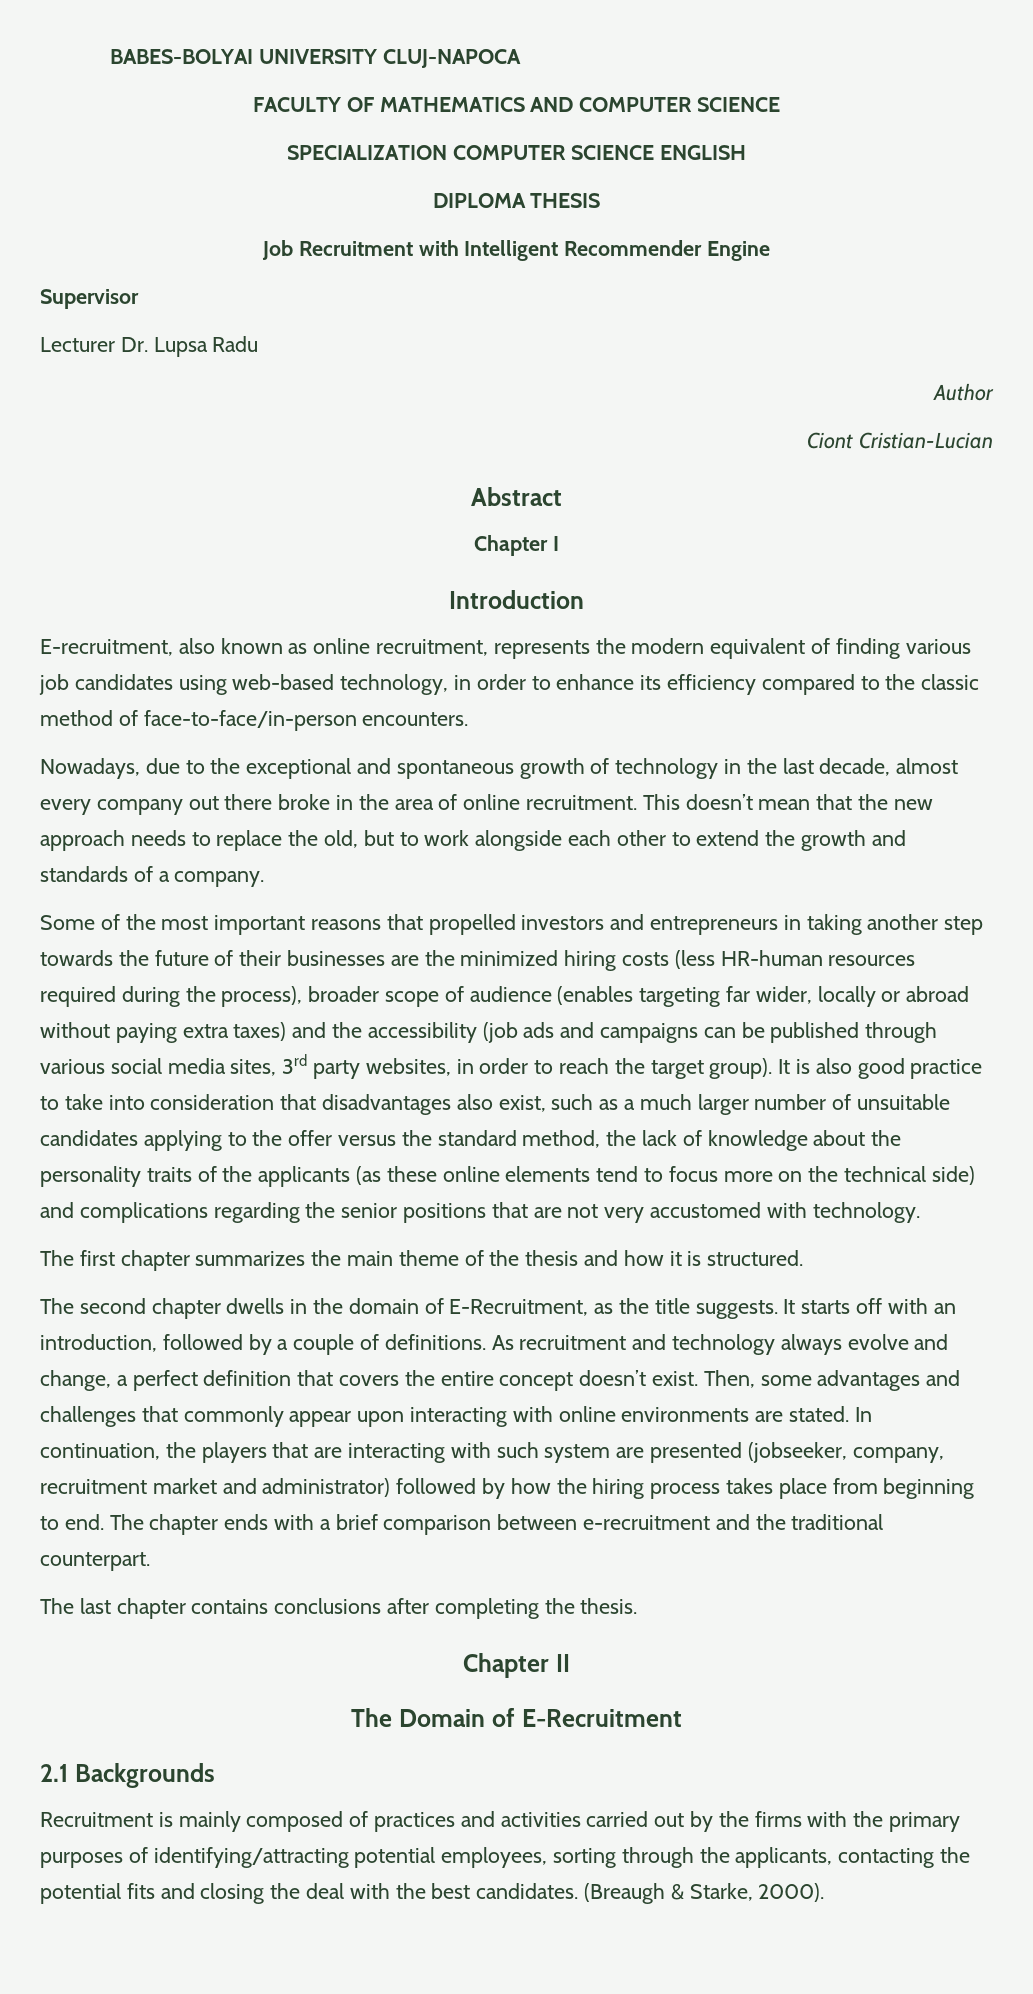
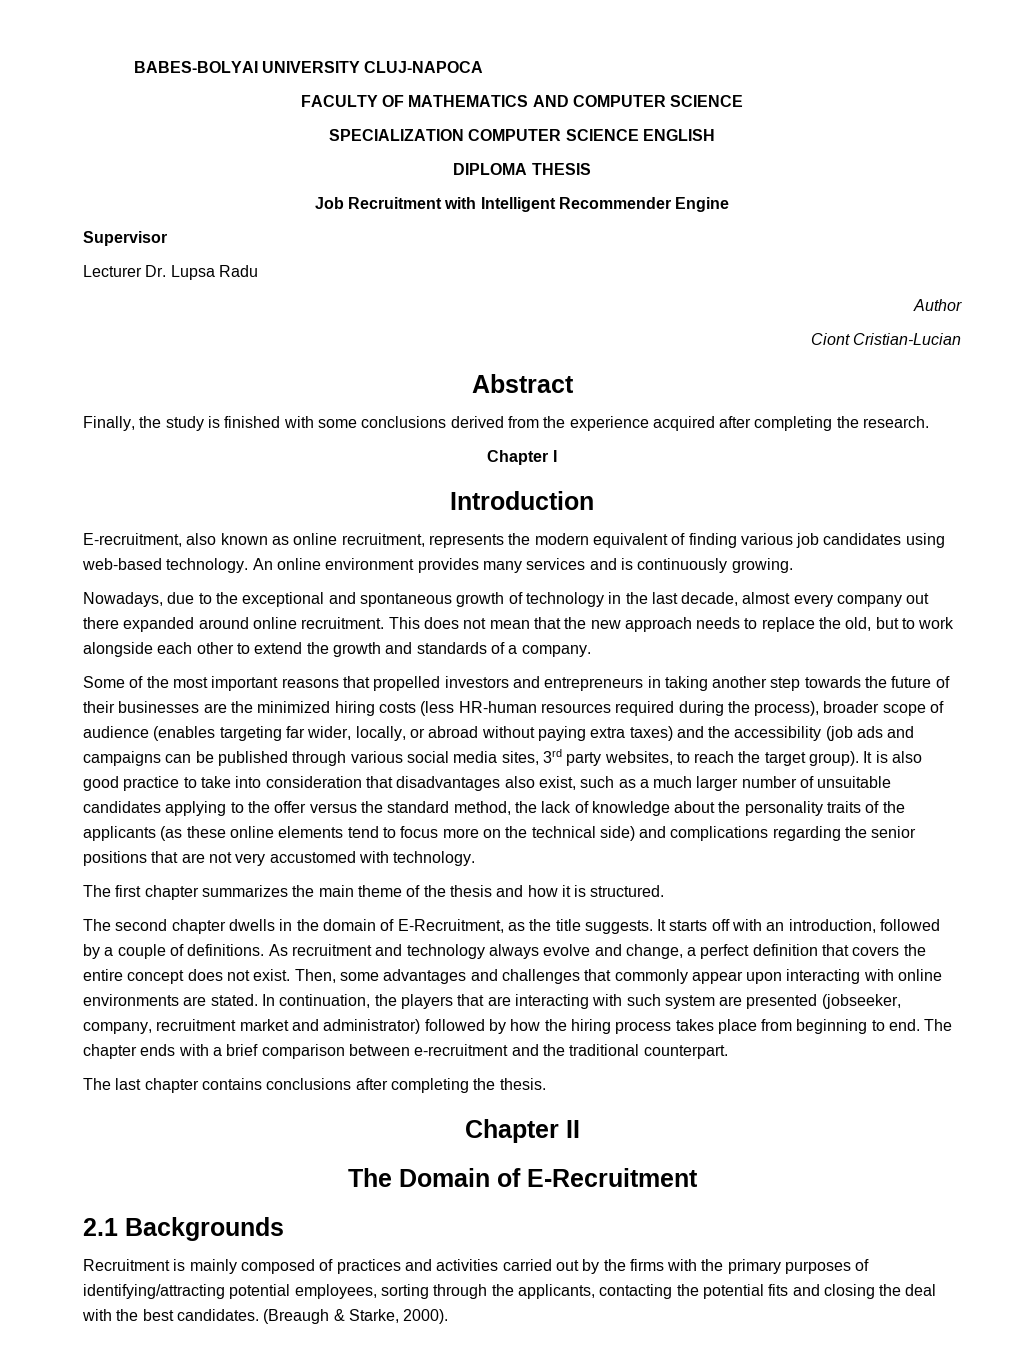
+ Finally, the study is finished with some conclusions derived from the experience acquired after completing the research.
- E-recruitment, also known as online recruitment, represents the modern equivalent of finding various job candidates using web-based technology, in order to enhance its efficiency compared to the classic method of face-to-face/in-person encounters.
+ E-recruitment, also known as online recruitment, represents the modern equivalent of finding various job candidates using web-based technology. An online environment provides many services and is continuously growing.
- Nowadays, due to the exceptional and spontaneous growth of technology in the last decade, almost every company out there broke in the area of online recruitment.
+ Nowadays, due to the exceptional and spontaneous growth of technology in the last decade, almost every company out there expanded around online recruitment.
- This doesn’t mean that the new approach needs to replace the old, but to work alongside each other to extend the growth and standards of a company.
+ This does not mean that the new approach needs to replace the old, but to work alongside each other to extend the growth and standards of a company.
- Some of the most important reasons that propelled investors and entrepreneurs in taking another step towards the future of their businesses are the minimized hiring costs (less HR-human resources required during the process), broader scope of audience (enables targeting far wider, locally or abroad without paying extra taxes) and the accessibility (job ads and campaigns can be published through various social media sites, 3rd party websites, in order to reach the target group).
+ Some of the most important reasons that propelled investors and entrepreneurs in taking another step towards the future of their businesses are the minimized hiring costs (less HR-human resources required during the process), broader scope of audience (enables targeting far wider, locally, or abroad without paying extra taxes) and the accessibility (job ads and campaigns can be published through various social media sites, 3rd party websites, to reach the target group).
- As recruitment and technology always evolve and change, a perfect definition that covers the entire concept doesn’t exist.
+ As recruitment and technology always evolve and change, a perfect definition that covers the entire concept does not exist.

